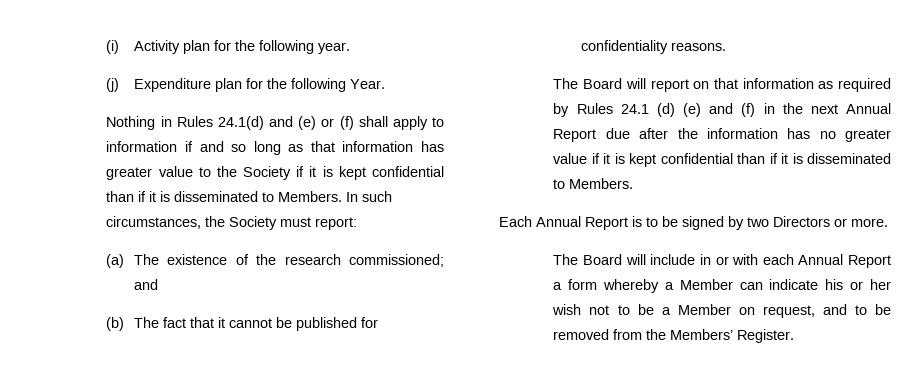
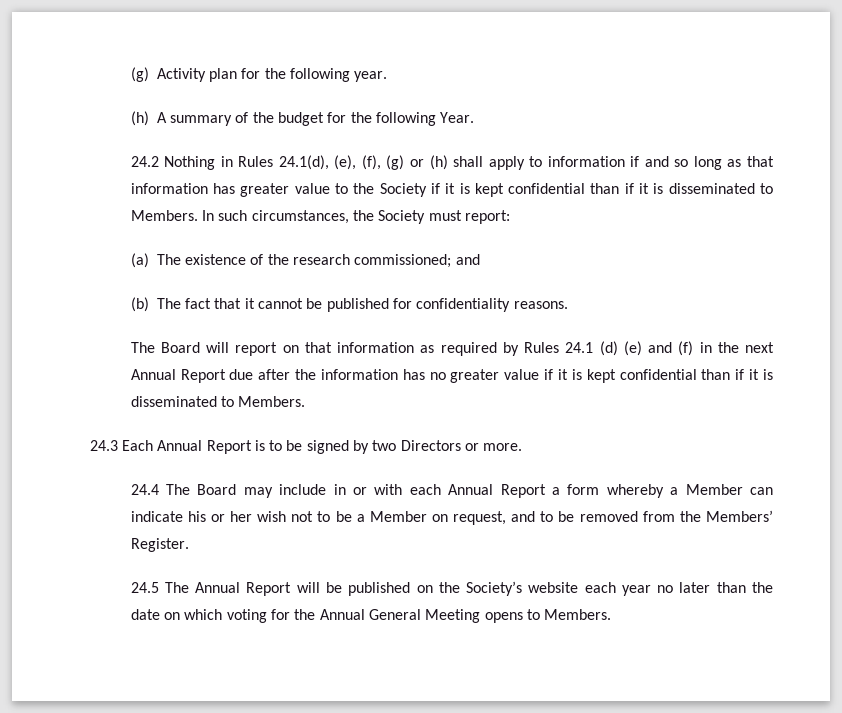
- (i) Activity plan for the following year.
+ (g) Activity plan for the following year.
- (j) Expenditure plan for the following Year.
+ (h) A summary of the budget for the following Year.
- Nothing in Rules 24.1(d) and (e) or (f) shall apply to information if and so long as that information has greater value to the Society if it is kept confidential than if it is disseminated to Members.
+ 24.2 Nothing in Rules 24.1(d), (e), (f), (g) or (h) shall apply to information if and so long as that information has greater value to the Society if it is kept confidential than if it is disseminated to Members.
- Each Annual Report is to be signed by two Directors or more.
+ 24.3 Each Annual Report is to be signed by two Directors or more.
- The Board will include in or with each Annual Report a form whereby a Member can indicate his or her wish not to be a Member on request, and to be removed from the Members’ Register.
+ 24.4 The Board may include in or with each Annual Report a form whereby a Member can indicate his or her wish not to be a Member on request, and to be removed from the Members’ Register.
+ 24.5 The Annual Report will be published on the Society’s website each year no later than the date on which voting for the Annual General Meeting opens to Members.

